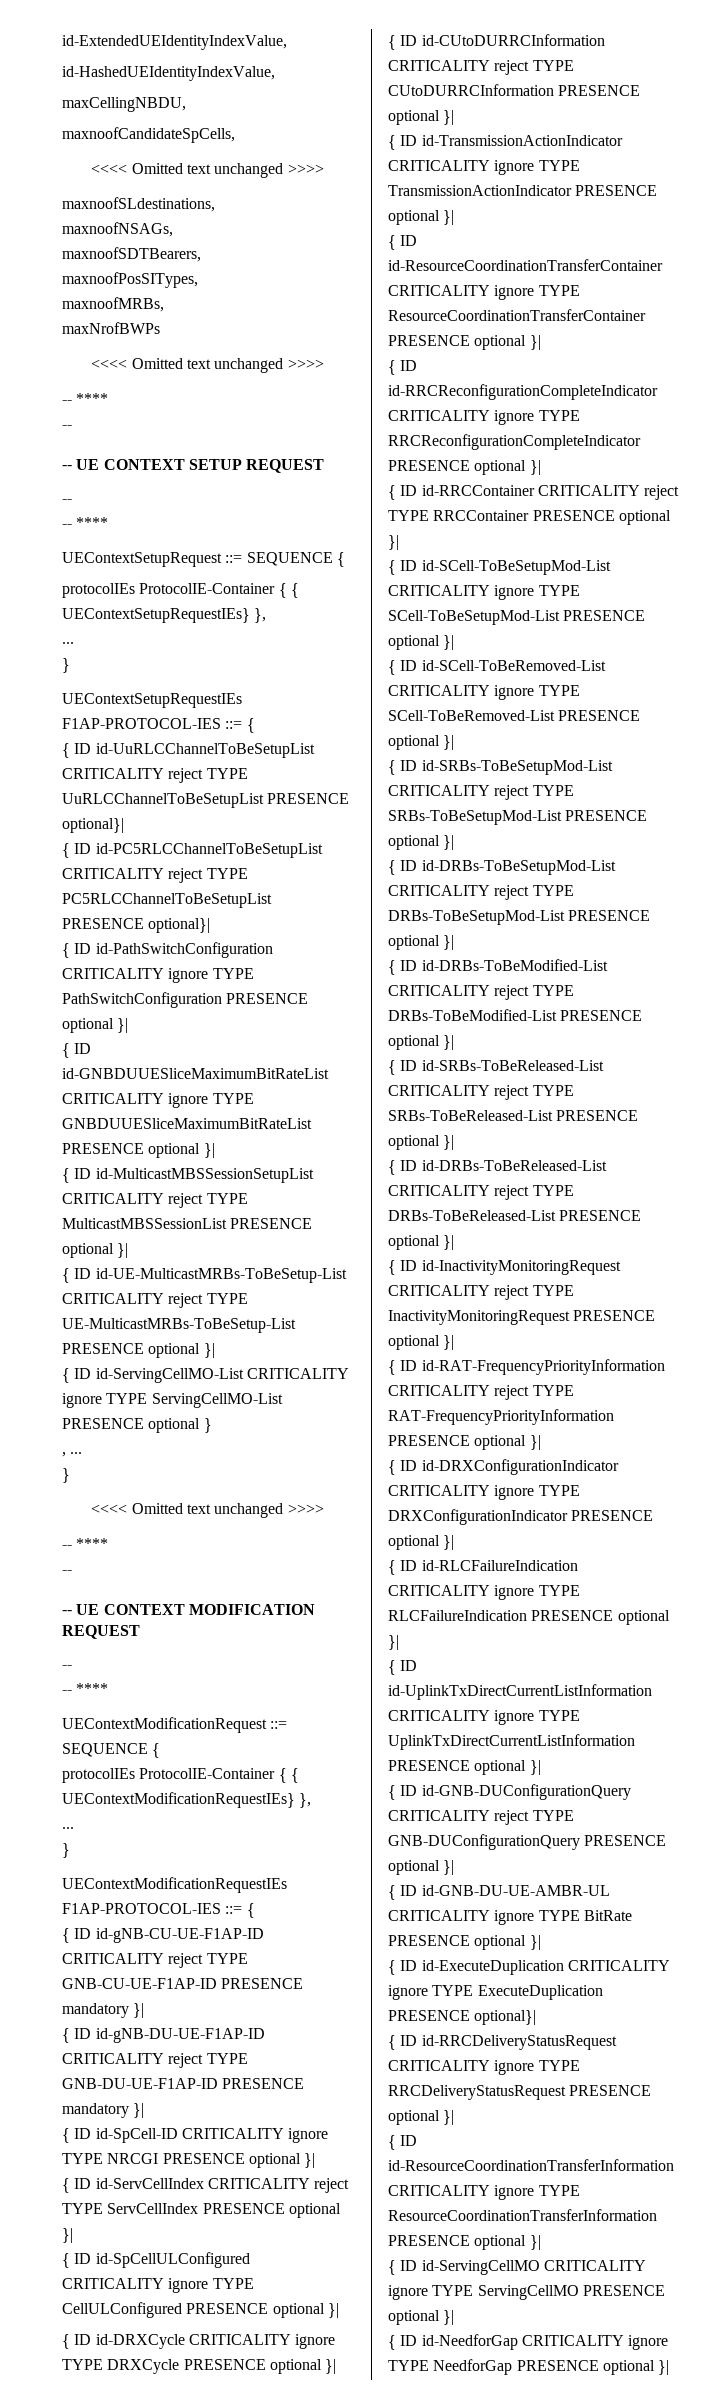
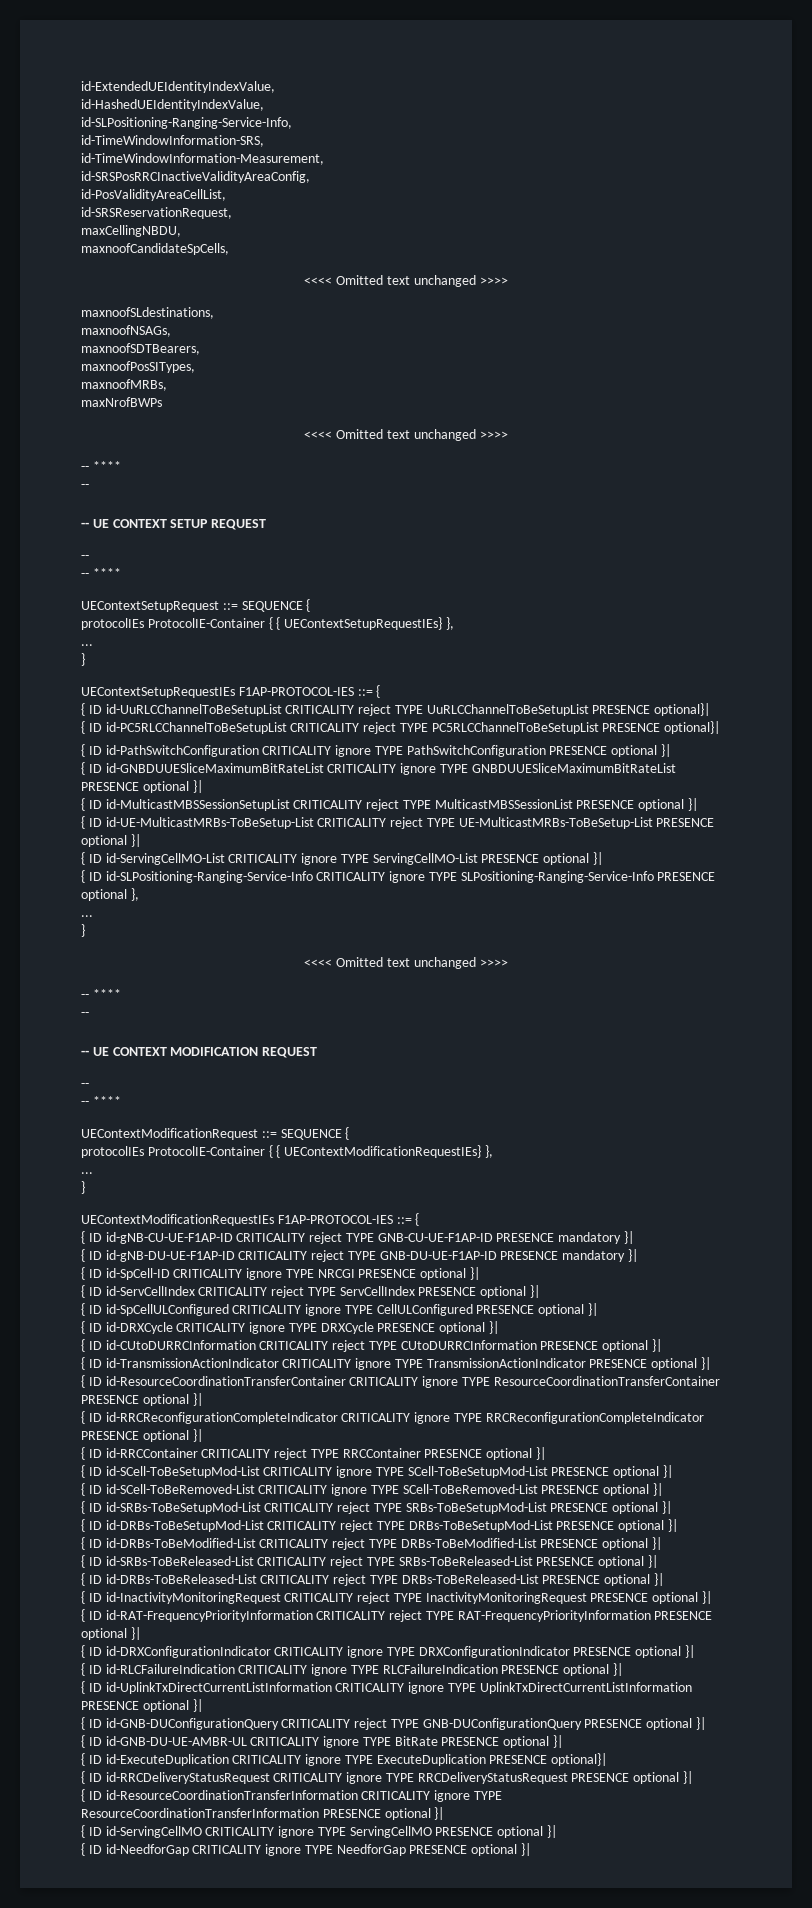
+ id-SLPositioning-Ranging-Service-Info,
+ id-TimeWindowInformation-SRS,
+ id-TimeWindowInformation-Measurement,
+ id-SRSPosRRCInactiveValidityAreaConfig,
+ id-PosValidityAreaCellList,
+ id-SRSReservationRequest,
- { ID id-ServingCellMO-List CRITICALITY ignore TYPE ServingCellMO-List PRESENCE optional }
- , ...
+ { ID id-ServingCellMO-List CRITICALITY ignore TYPE ServingCellMO-List PRESENCE optional }|
+ { ID id-SLPositioning-Ranging-Service-Info CRITICALITY ignore TYPE SLPositioning-Ranging-Service-Info PRESENCE optional },
+ ...

